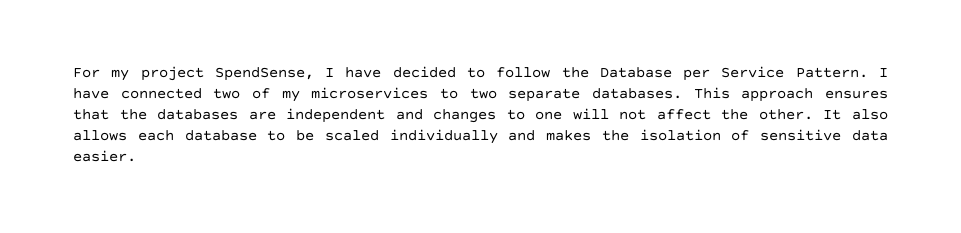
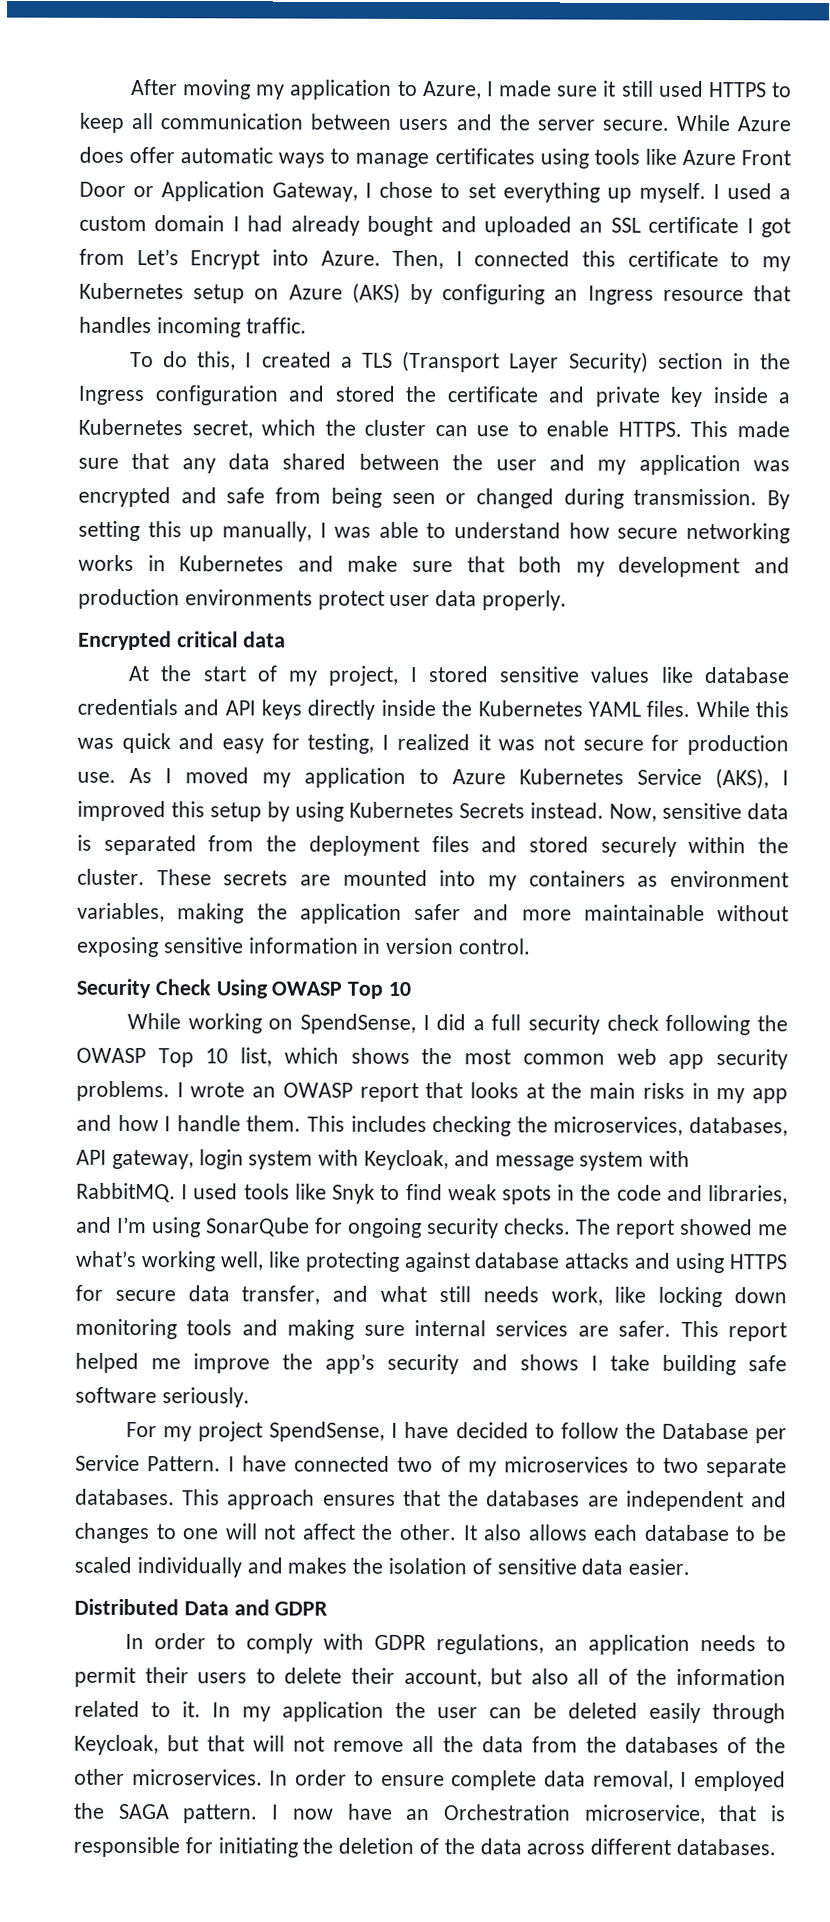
+ After moving my application to Azure, I made sure it still used HTTPS to keep all communication between users and the server secure. While Azure does offer automatic ways to manage certificates using tools like Azure Front Door or Application Gateway, I chose to set everything up myself. I used a custom domain I had already bought and uploaded an SSL certificate I got from Let’s Encrypt into Azure. Then, I connected this certificate to my Kubernetes setup on Azure (AKS) by configuring an Ingress resource that handles incoming traffic.
+ To do this, I created a TLS (Transport Layer Security) section in the Ingress configuration and stored the certificate and private key inside a Kubernetes secret, which the cluster can use to enable HTTPS. This made sure that any data shared between the user and my application was encrypted and safe from being seen or changed during transmission. By setting this up manually, I was able to understand how secure networking works in Kubernetes and make sure that both my development and production environments protect user data properly.
+ Encrypted critical data
+ At the start of my project, I stored sensitive values like database credentials and API keys directly inside the Kubernetes YAML files. While this was quick and easy for testing, I realized it was not secure for production use. As I moved my application to Azure Kubernetes Service (AKS), I improved this setup by using Kubernetes Secrets instead. Now, sensitive data is separated from the deployment files and stored securely within the cluster. These secrets are mounted into my containers as environment variables, making the application safer and more maintainable without exposing sensitive information in version control.
+ Security Check Using OWASP Top 10
+ While working on SpendSense, I did a full security check following the OWASP Top 10 list, which shows the most common web app security problems. I wrote an OWASP report that looks at the main risks in my app and how I handle them. This includes checking the microservices, databases, API gateway, login system with Keycloak, and message system with RabbitMQ. I used tools like Snyk to find weak spots in the code and libraries, and I’m using SonarQube for ongoing security checks. The report showed me what’s working well, like protecting against database attacks and using HTTPS for secure data transfer, and what still needs work, like locking down monitoring tools and making sure internal services are safer. This report helped me improve the app’s security and shows I take building safe software seriously.
+ Distributed Data and GDPR
+ In order to comply with GDPR regulations, an application needs to permit their users to delete their account, but also all of the information related to it. In my application the user can be deleted easily through Keycloak, but that will not remove all the data from the databases of the other microservices. In order to ensure complete data removal, I employed the SAGA pattern. I now have an Orchestration microservice, that is responsible for initiating the deletion of the data across different databases.

